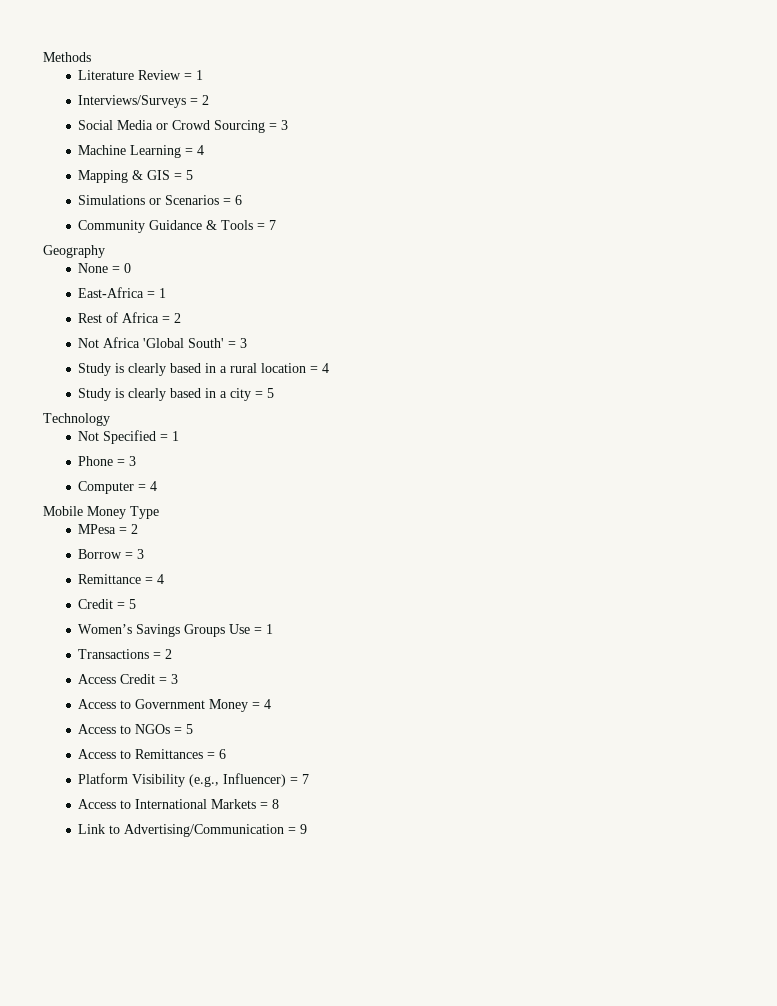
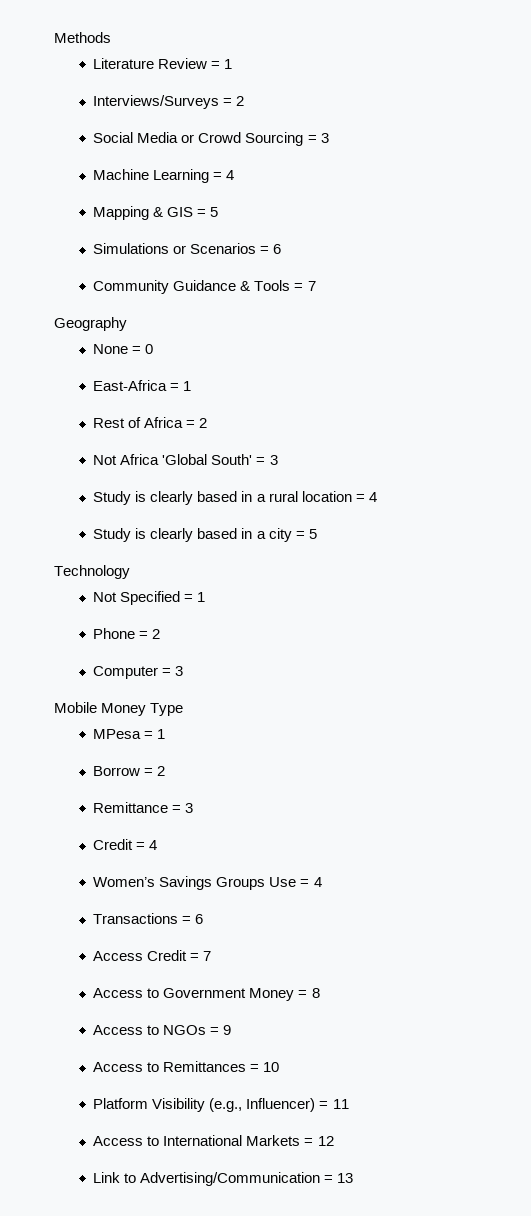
- Phone = 3
+ Phone = 2
- Computer = 4
+ Computer = 3
- MPesa = 2
+ MPesa = 1
- Borrow = 3
+ Borrow = 2
- Remittance = 4
- Credit = 5
+ Remittance = 3
+ Credit = 4
- Women’s Savings Groups Use = 1
+ Women’s Savings Groups Use = 4
- Transactions = 2
+ Transactions = 6
- Access Credit = 3
+ Access Credit = 7
- Access to Government Money = 4
+ Access to Government Money = 8
- Access to NGOs = 5
+ Access to NGOs = 9
- Access to Remittances = 6
+ Access to Remittances = 10
- Platform Visibility (e.g., Influencer) = 7
+ Platform Visibility (e.g., Influencer) = 11
- Access to International Markets = 8
+ Access to International Markets = 12
- Link to Advertising/Communication = 9
+ Link to Advertising/Communication = 13

